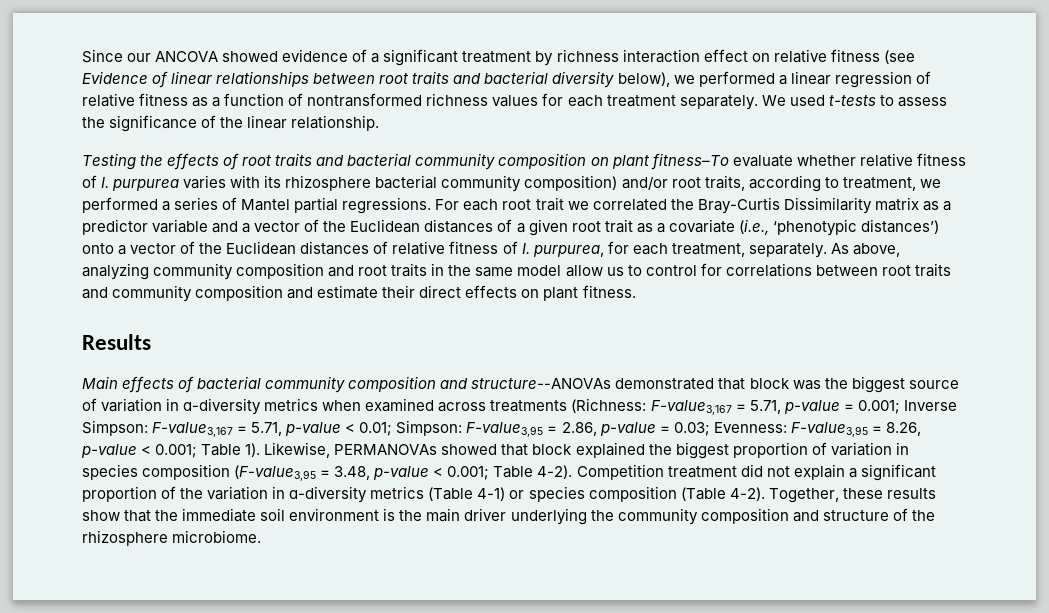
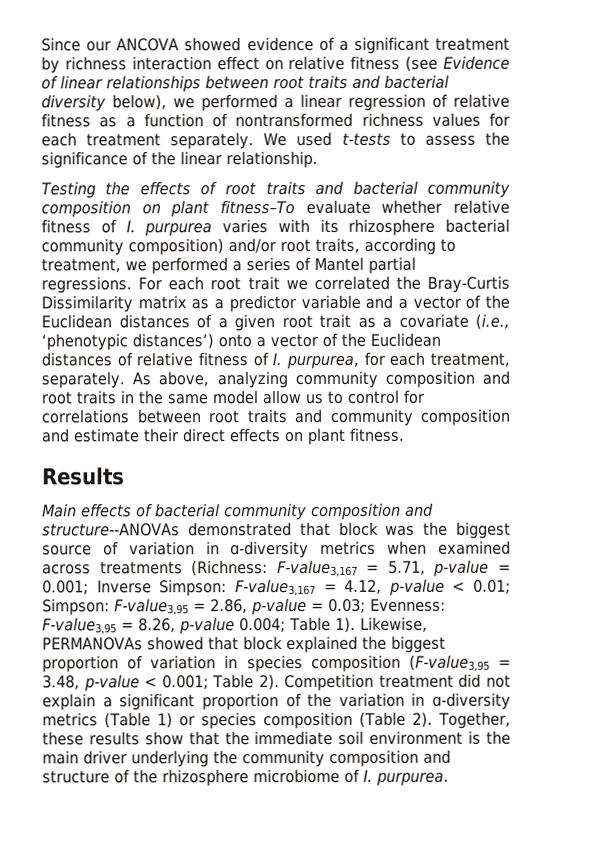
- Main effects of bacterial community composition and structure--ANOVAs demonstrated that block was the biggest source of variation in ɑ-diversity metrics when examined across treatments (Richness: F-value3,167 = 5.71, p-value = 0.001; Inverse Simpson: F-value3,167 = 5.71, p-value < 0.01; Simpson: F-value3,95 = 2.86, p-value = 0.03; Evenness: F-value3,95 = 8.26, p-value < 0.001; Table 1).
+ Main effects of bacterial community composition and structure--ANOVAs demonstrated that block was the biggest source of variation in ɑ-diversity metrics when examined across treatments (Richness: F-value3,167 = 5.71, p-value = 0.001; Inverse Simpson: F-value3,167 = 4.12, p-value < 0.01; Simpson: F-value3,95 = 2.86, p-value = 0.03; Evenness: F-value3,95 = 8.26, p-value 0.004; Table 1).
- Likewise, PERMANOVAs showed that block explained the biggest proportion of variation in species composition (F-value3,95 = 3.48, p-value < 0.001; Table 4-2).
+ Likewise, PERMANOVAs showed that block explained the biggest proportion of variation in species composition (F-value3,95 = 3.48, p-value < 0.001; Table 2).
- Competition treatment did not explain a significant proportion of the variation in ɑ-diversity metrics (Table 4-1) or species composition (Table 4-2).
+ Competition treatment did not explain a significant proportion of the variation in ɑ-diversity metrics (Table 1) or species composition (Table 2).
- Together, these results show that the immediate soil environment is the main driver underlying the community composition and structure of the rhizosphere microbiome.
+ Together, these results show that the immediate soil environment is the main driver underlying the community composition and structure of the rhizosphere microbiome of I. purpurea.

